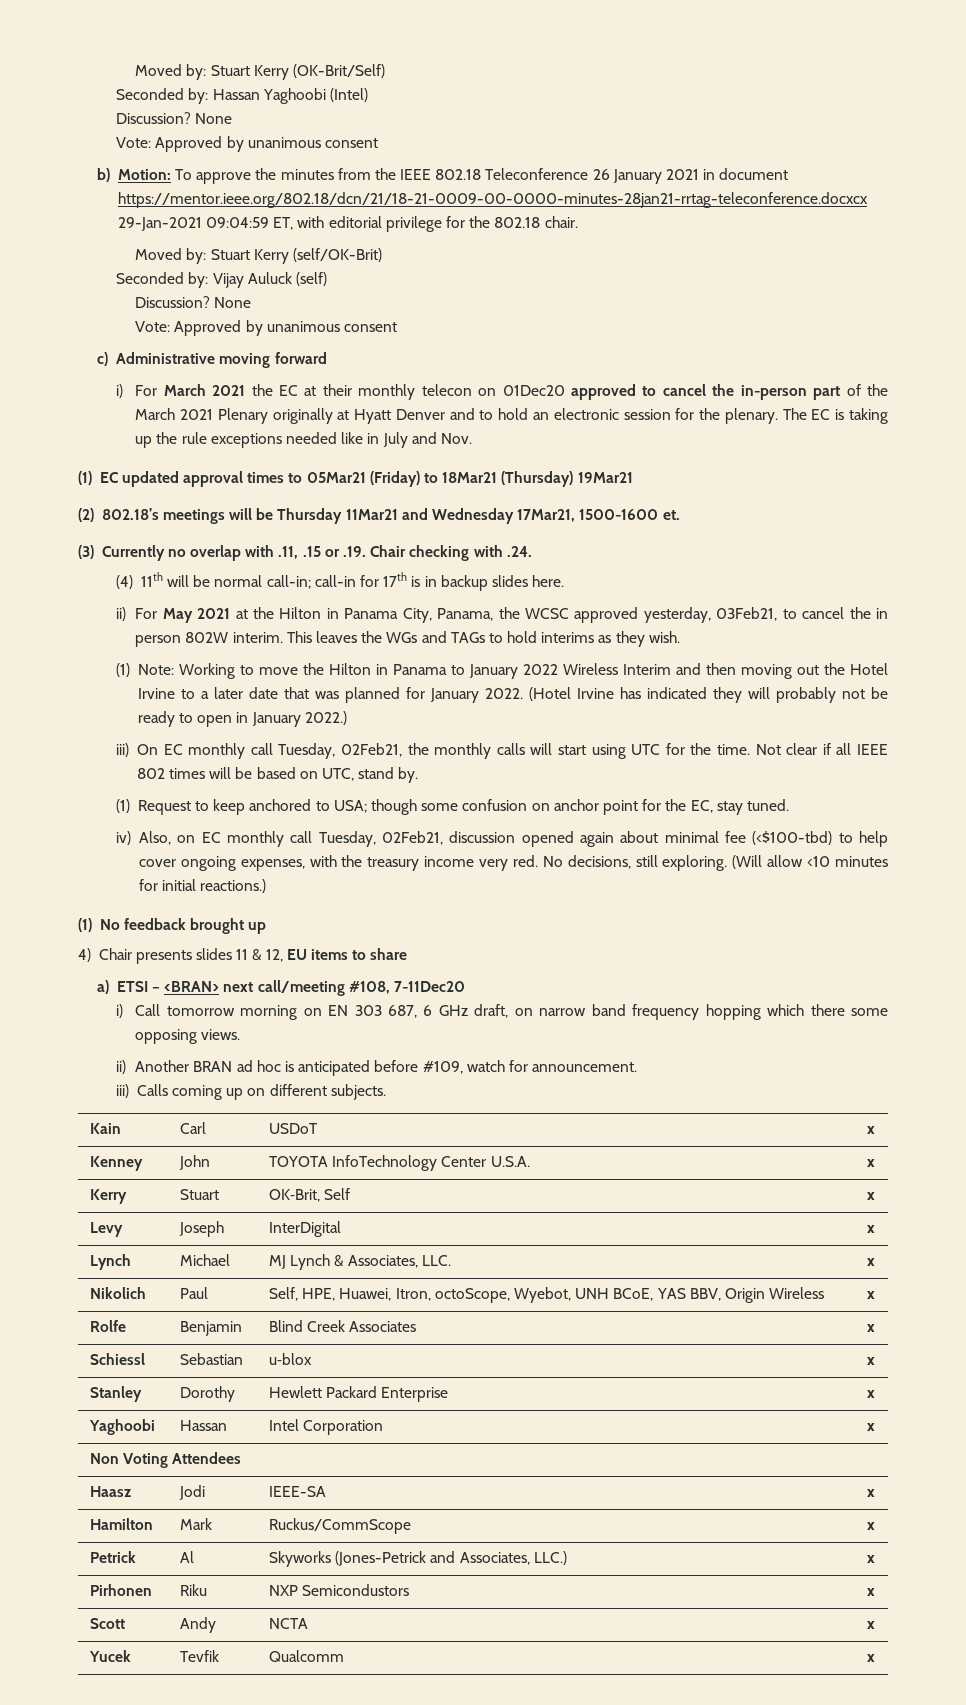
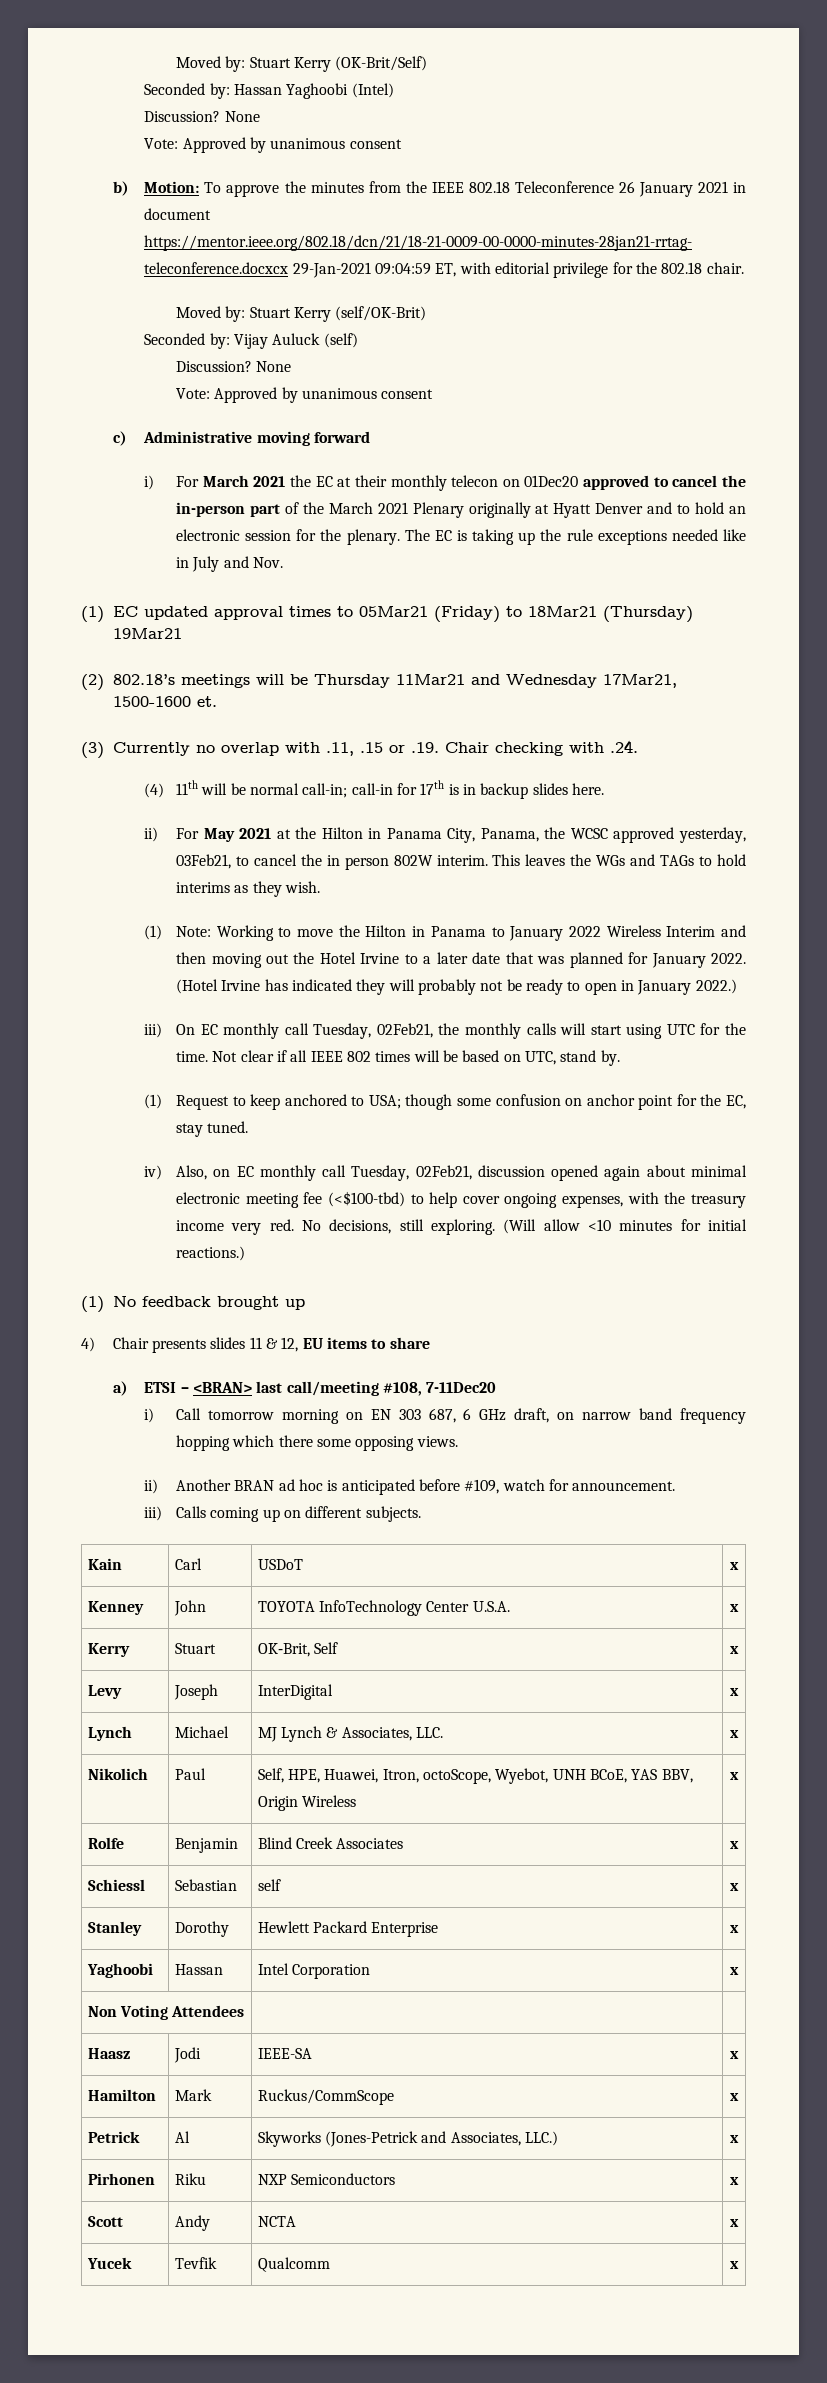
- iv) Also, on EC monthly call Tuesday, 02Feb21, discussion opened again about minimal fee (<$100-tbd) to help cover ongoing expenses, with the treasury income very red.
+ iv) Also, on EC monthly call Tuesday, 02Feb21, discussion opened again about minimal electronic meeting fee (<$100-tbd) to help cover ongoing expenses, with the treasury income very red.
- a) ETSI – <BRAN> next call/meeting #108, 7-11Dec20
+ a) ETSI – <BRAN> last call/meeting #108, 7-11Dec20
- Schiessl | Sebastian | u‐blox | x
+ Schiessl | Sebastian | self | x
- Pirhonen | Riku | NXP Semicondustors | x
+ Pirhonen | Riku | NXP Semiconductors | x

